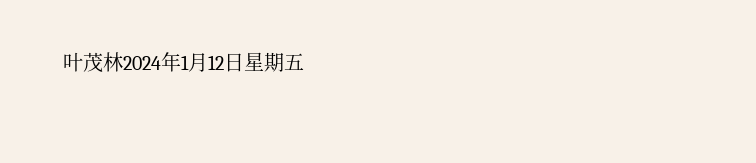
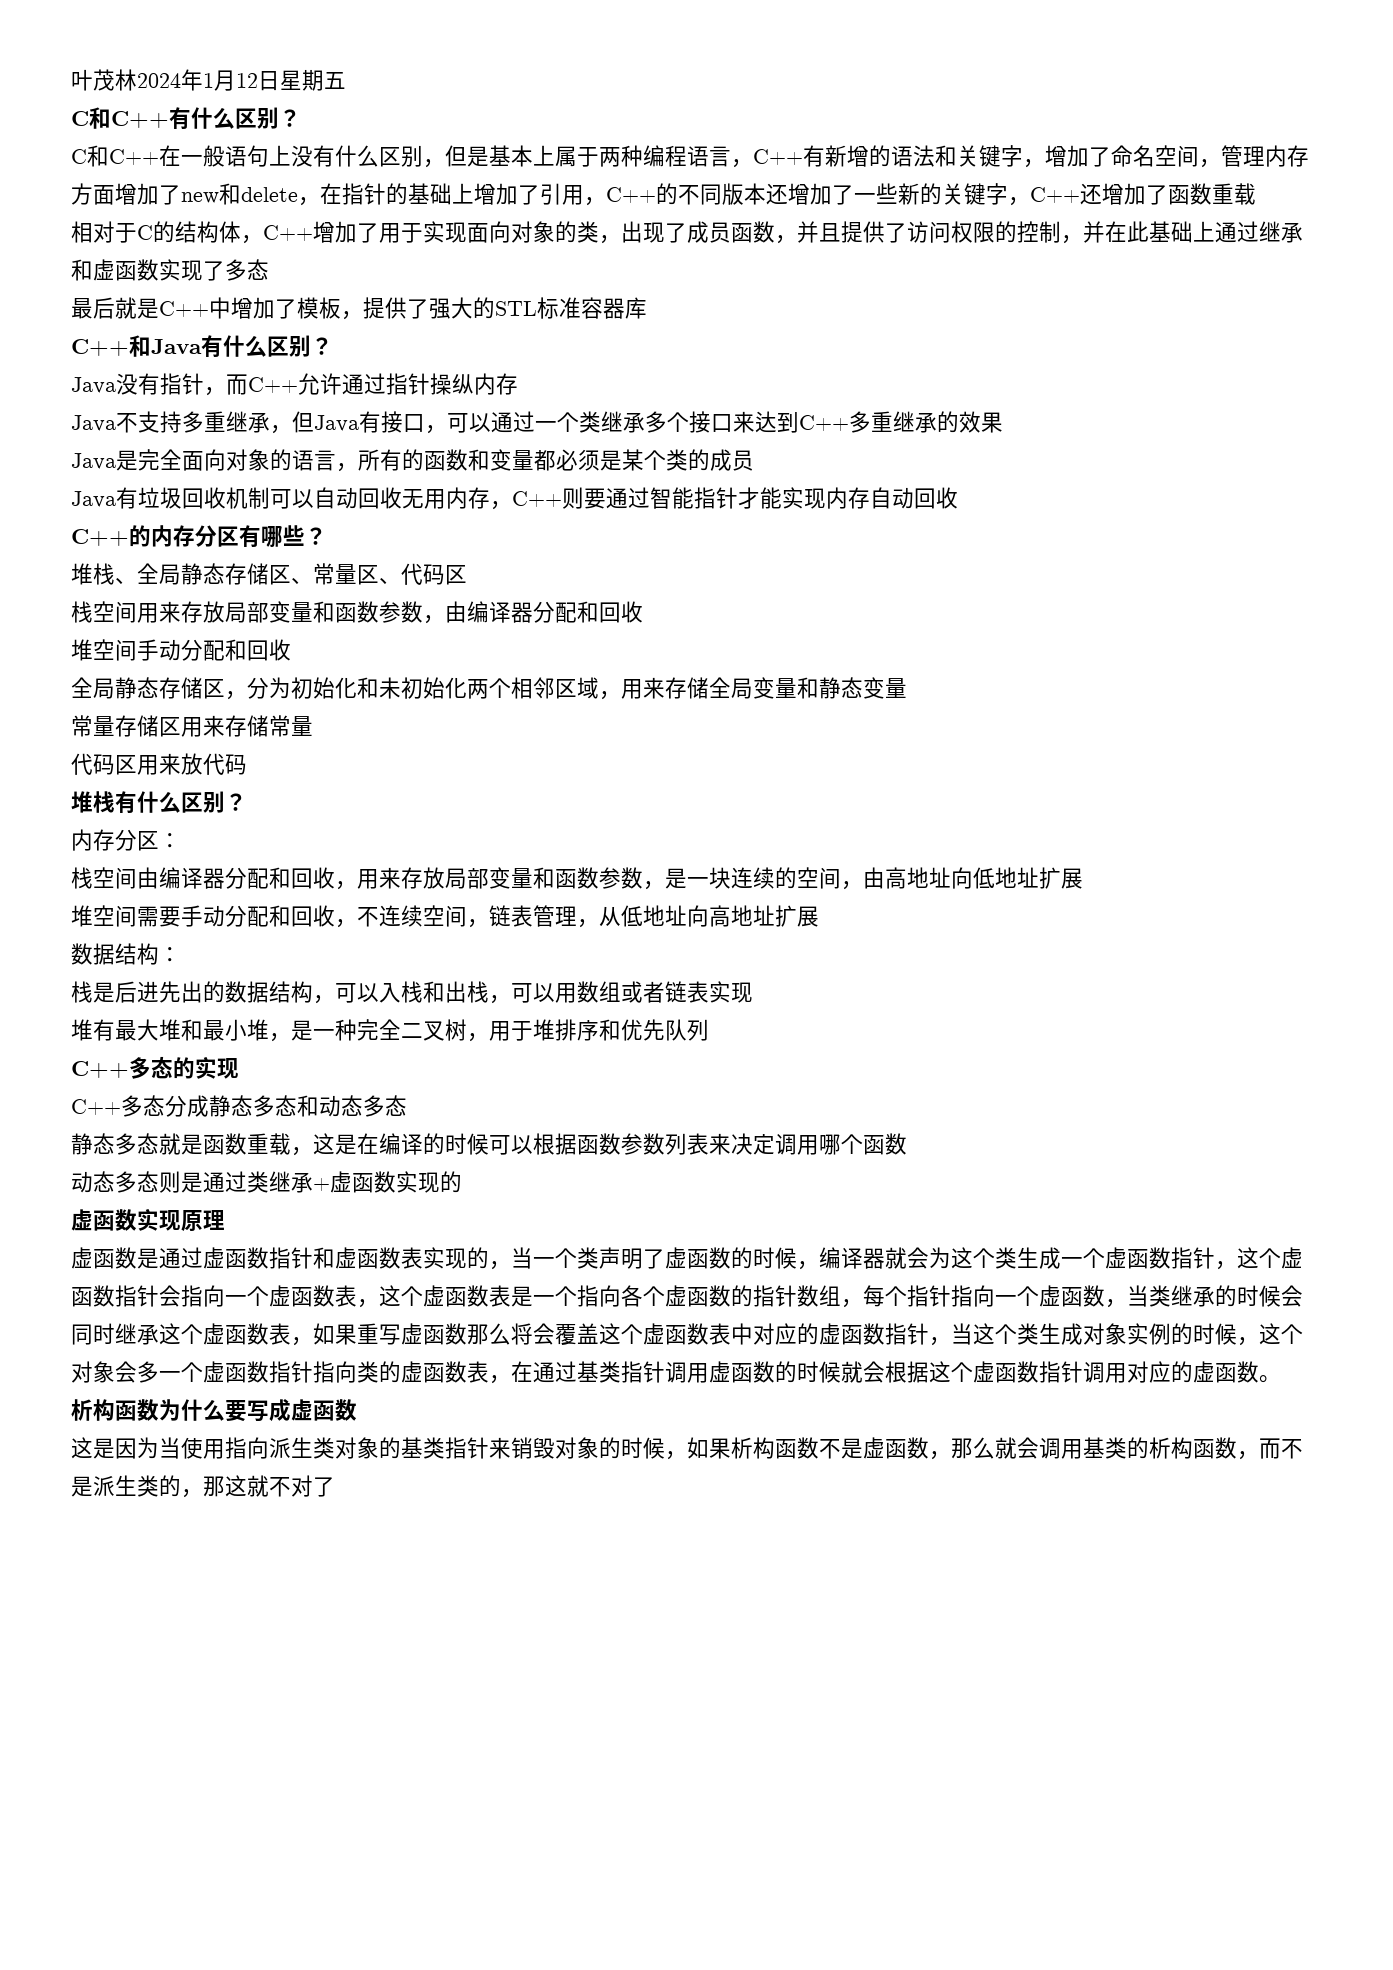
+ C和C++有什么区别？
+ C和C++在一般语句上没有什么区别，但是基本上属于两种编程语言，C++有新增的语法和关键字，增加了命名空间，管理内存方面增加了new和delete，在指针的基础上增加了引用，C++的不同版本还增加了一些新的关键字，C++还增加了函数重载
+ 相对于C的结构体，C++增加了用于实现面向对象的类，出现了成员函数，并且提供了访问权限的控制，并在此基础上通过继承和虚函数实现了多态
+ 最后就是C++中增加了模板，提供了强大的STL标准容器库
+ C++和Java有什么区别？
+ Java没有指针，而C++允许通过指针操纵内存
+ Java不支持多重继承，但Java有接口，可以通过一个类继承多个接口来达到C++多重继承的效果
+ Java是完全面向对象的语言，所有的函数和变量都必须是某个类的成员
+ Java有垃圾回收机制可以自动回收无用内存，C++则要通过智能指针才能实现内存自动回收
+ C++的内存分区有哪些？
+ 堆栈、全局静态存储区、常量区、代码区
+ 栈空间用来存放局部变量和函数参数，由编译器分配和回收
+ 堆空间手动分配和回收
+ 全局静态存储区，分为初始化和未初始化两个相邻区域，用来存储全局变量和静态变量
+ 常量存储区用来存储常量
+ 代码区用来放代码
+ 堆栈有什么区别？
+ 内存分区：
+ 栈空间由编译器分配和回收，用来存放局部变量和函数参数，是一块连续的空间，由高地址向低地址扩展
+ 堆空间需要手动分配和回收，不连续空间，链表管理，从低地址向高地址扩展
+ 数据结构：
+ 栈是后进先出的数据结构，可以入栈和出栈，可以用数组或者链表实现
+ 堆有最大堆和最小堆，是一种完全二叉树，用于堆排序和优先队列
+ C++多态的实现
+ C++多态分成静态多态和动态多态
+ 静态多态就是函数重载，这是在编译的时候可以根据函数参数列表来决定调用哪个函数
+ 动态多态则是通过类继承+虚函数实现的
+ 虚函数实现原理
+ 虚函数是通过虚函数指针和虚函数表实现的，当一个类声明了虚函数的时候，编译器就会为这个类生成一个虚函数指针，这个虚函数指针会指向一个虚函数表，这个虚函数表是一个指向各个虚函数的指针数组，每个指针指向一个虚函数，当类继承的时候会同时继承这个虚函数表，如果重写虚函数那么将会覆盖这个虚函数表中对应的虚函数指针，当这个类生成对象实例的时候，这个对象会多一个虚函数指针指向类的虚函数表，在通过基类指针调用虚函数的时候就会根据这个虚函数指针调用对应的虚函数。
+ 析构函数为什么要写成虚函数
+ 这是因为当使用指向派生类对象的基类指针来销毁对象的时候，如果析构函数不是虚函数，那么就会调用基类的析构函数，而不是派生类的，那这就不对了

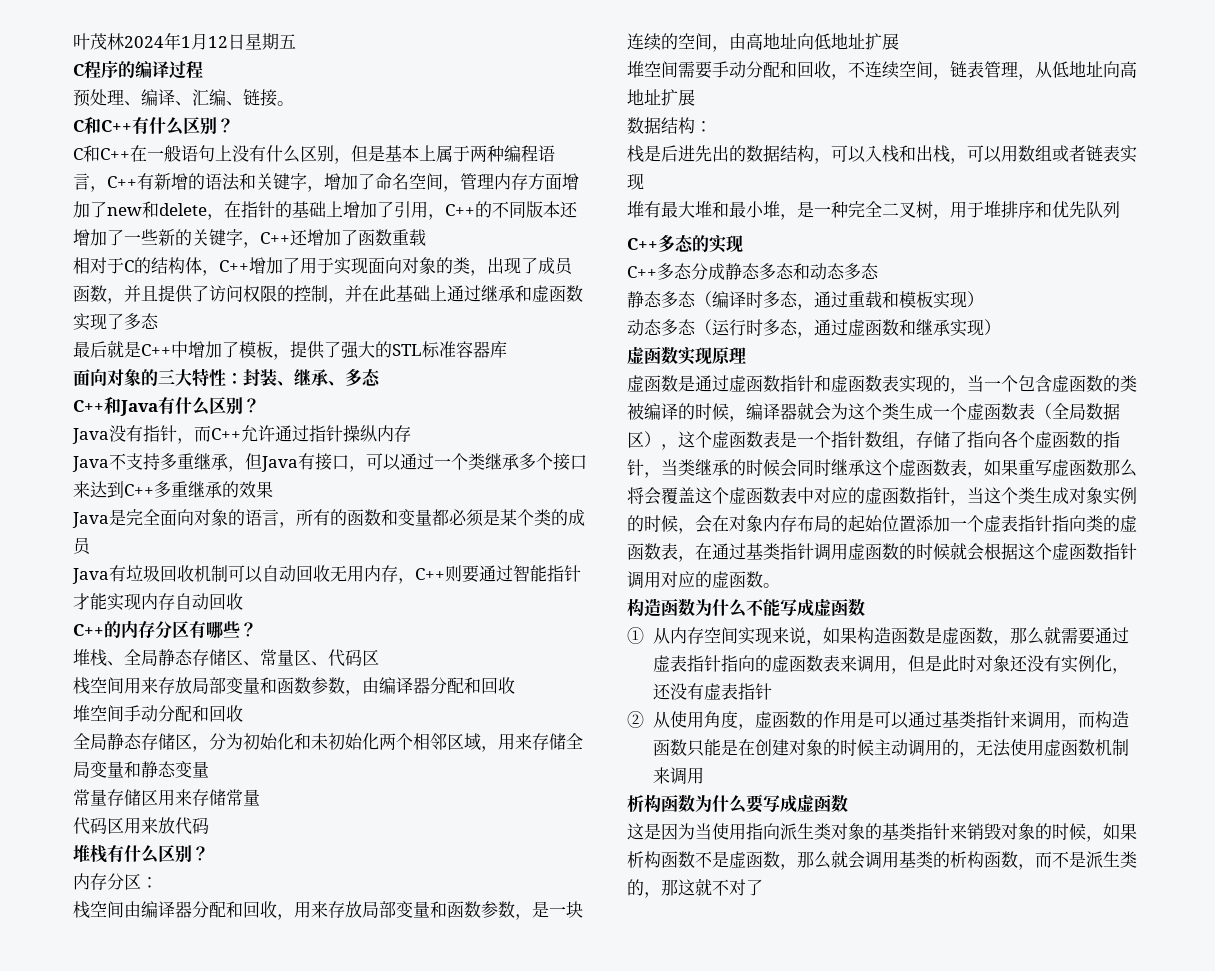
+ C程序的编译过程
+ 预处理、编译、汇编、链接。
+ 面向对象的三大特性：封装、继承、多态
- 静态多态就是函数重载，这是在编译的时候可以根据函数参数列表来决定调用哪个函数
- 动态多态则是通过类继承+虚函数实现的
+ 静态多态（编译时多态，通过重载和模板实现）
+ 动态多态（运行时多态，通过虚函数和继承实现）
- 虚函数是通过虚函数指针和虚函数表实现的，当一个类声明了虚函数的时候，编译器就会为这个类生成一个虚函数指针，这个虚函数指针会指向一个虚函数表，这个虚函数表是一个指向各个虚函数的指针数组，每个指针指向一个虚函数，当类继承的时候会同时继承这个虚函数表，如果重写虚函数那么将会覆盖这个虚函数表中对应的虚函数指针，当这个类生成对象实例的时候，这个对象会多一个虚函数指针指向类的虚函数表，在通过基类指针调用虚函数的时候就会根据这个虚函数指针调用对应的虚函数。
+ 虚函数是通过虚函数指针和虚函数表实现的，当一个包含虚函数的类被编译的时候，编译器就会为这个类生成一个虚函数表（全局数据区），这个虚函数表是一个指针数组，存储了指向各个虚函数的指针，当类继承的时候会同时继承这个虚函数表，如果重写虚函数那么将会覆盖这个虚函数表中对应的虚函数指针，当这个类生成对象实例的时候，会在对象内存布局的起始位置添加一个虚表指针指向类的虚函数表，在通过基类指针调用虚函数的时候就会根据这个虚函数指针调用对应的虚函数。
+ 构造函数为什么不能写成虚函数
+ ①从内存空间实现来说，如果构造函数是虚函数，那么就需要通过虚表指针指向的虚函数表来调用，但是此时对象还没有实例化，还没有虚表指针
+ ②从使用角度，虚函数的作用是可以通过基类指针来调用，而构造函数只能是在创建对象的时候主动调用的，无法使用虚函数机制来调用

